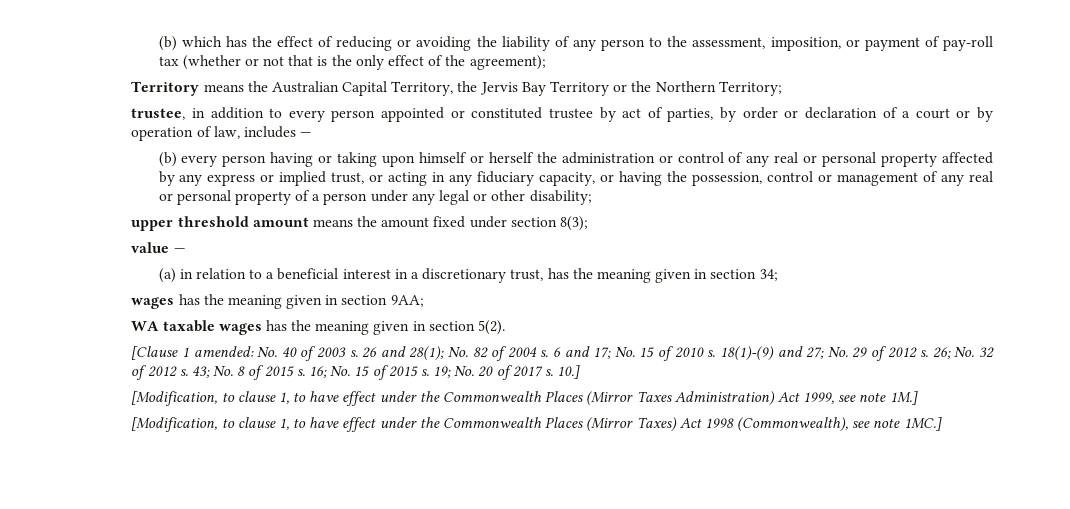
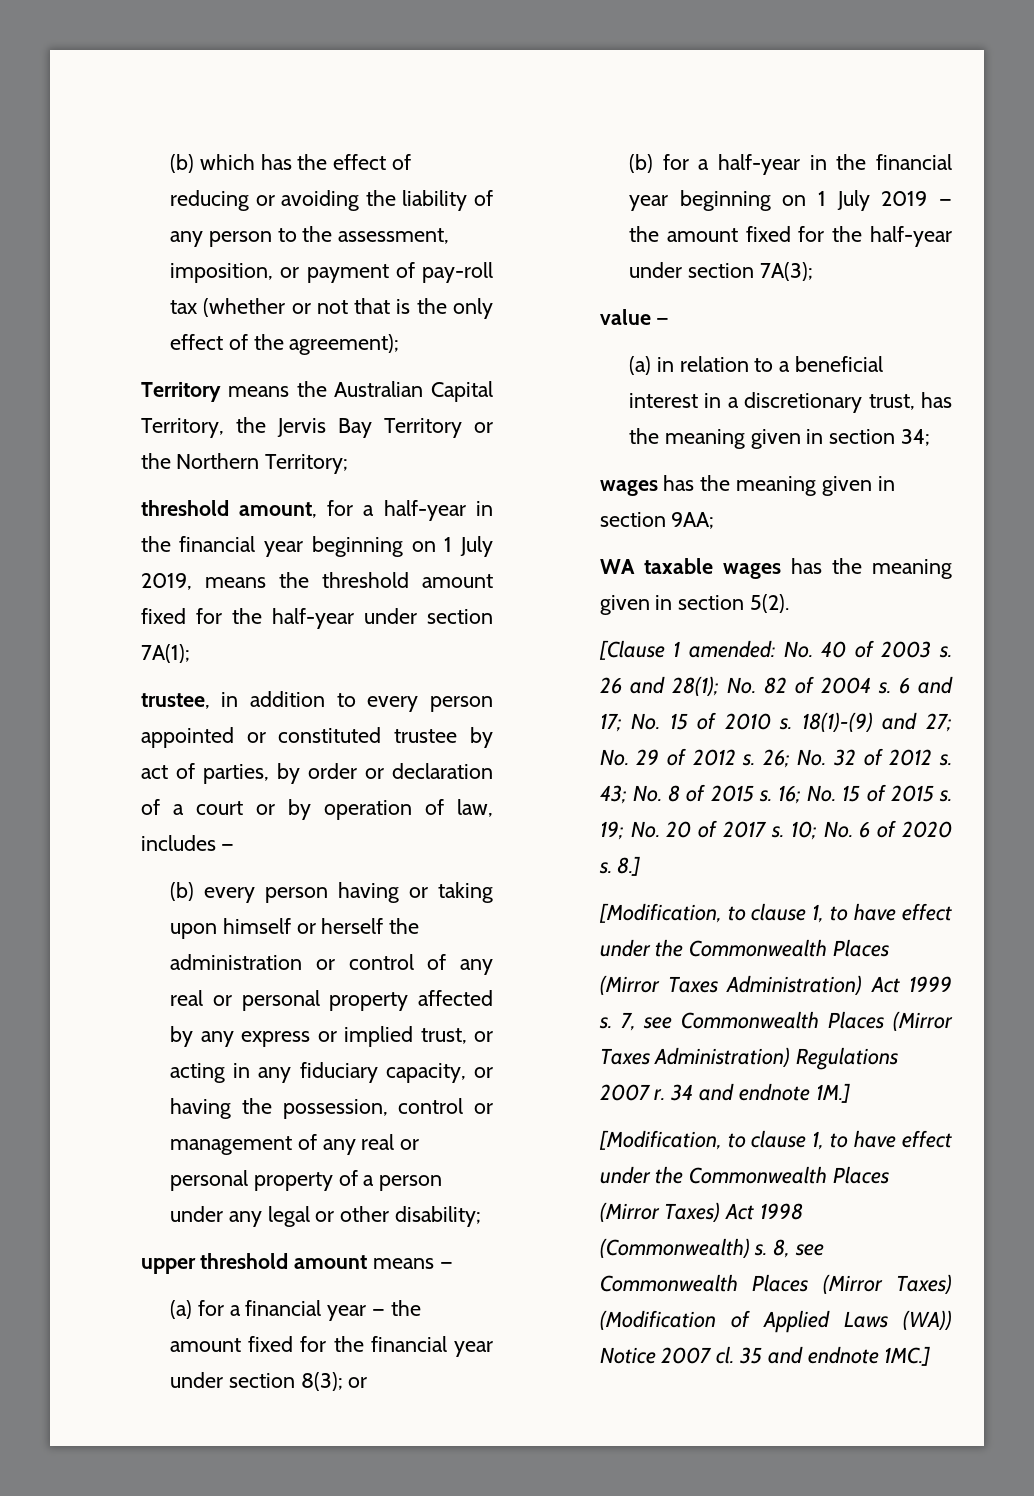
+ threshold amount, for a half-year in the financial year beginning on 1 July 2019, means the threshold amount fixed for the half-year under section 7A(1);
- upper threshold amount means the amount fixed under section 8(3);
+ upper threshold amount means —
+ (a) for a financial year — the amount fixed for the financial year under section 8(3); or
+ (b) for a half-year in the financial year beginning on 1 July 2019 — the amount fixed for the half-year under section 7A(3);
- 10.]
+ 10; No. 6 of 2020 s. 8.]
- [Modification, to clause 1, to have effect under the Commonwealth Places (Mirror Taxes Administration) Act 1999, see note 1M.]
+ [Modification, to clause 1, to have effect under the Commonwealth Places (Mirror Taxes Administration) Act 1999 s. 7, see Commonwealth Places (Mirror Taxes Administration) Regulations 2007 r. 34 and endnote 1M.]
- [Modification, to clause 1, to have effect under the Commonwealth Places (Mirror Taxes) Act 1998 (Commonwealth), see note 1MC.]
+ [Modification, to clause 1, to have effect under the Commonwealth Places (Mirror Taxes) Act 1998 (Commonwealth) s. 8, see Commonwealth Places (Mirror Taxes) (Modification of Applied Laws (WA)) Notice 2007 cl. 35 and endnote 1MC.]

